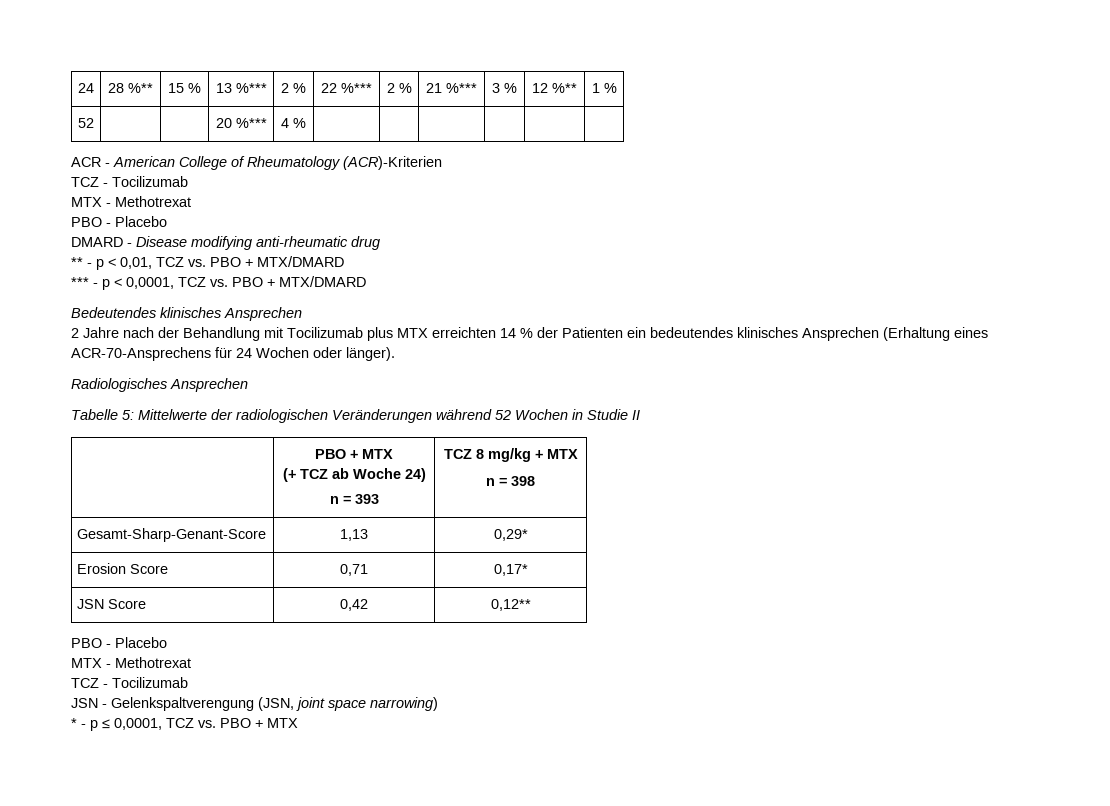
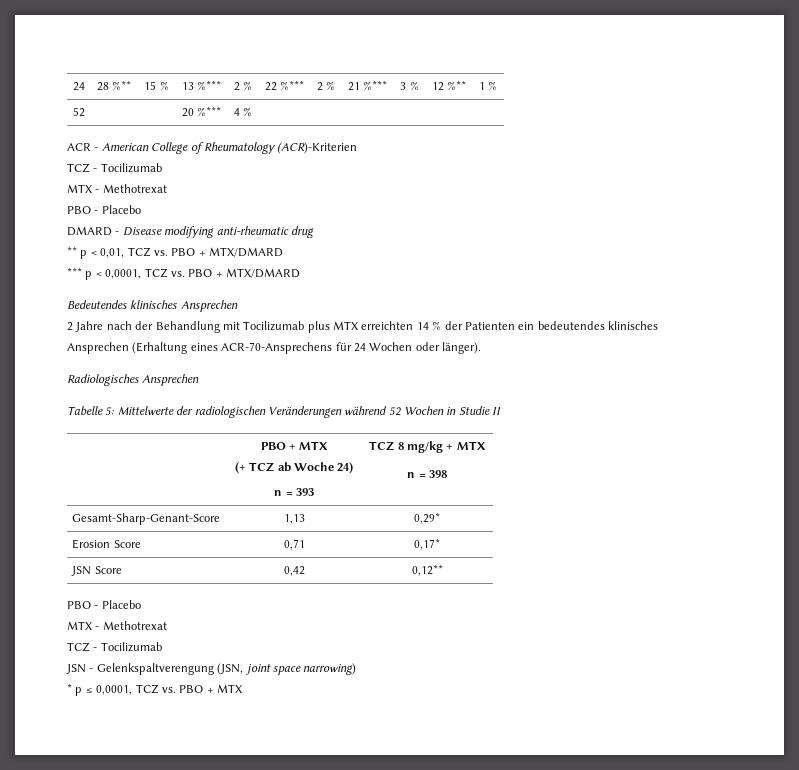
- ** - p < 0,01, TCZ vs. PBO + MTX/DMARD
+ ** p < 0,01, TCZ vs. PBO + MTX/DMARD
- *** - p < 0,0001, TCZ vs. PBO + MTX/DMARD
+ *** p < 0,0001, TCZ vs. PBO + MTX/DMARD
- * - p ≤ 0,0001, TCZ vs. PBO + MTX
+ * p ≤ 0,0001, TCZ vs. PBO + MTX

